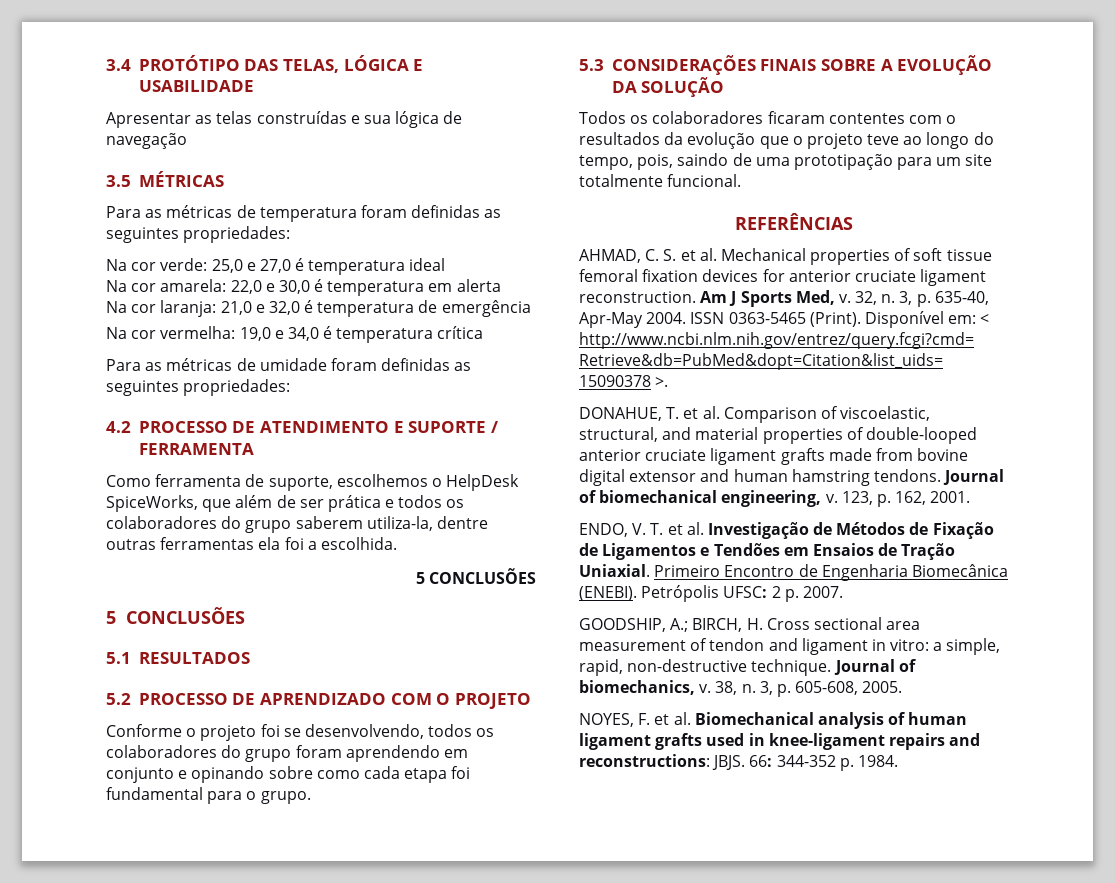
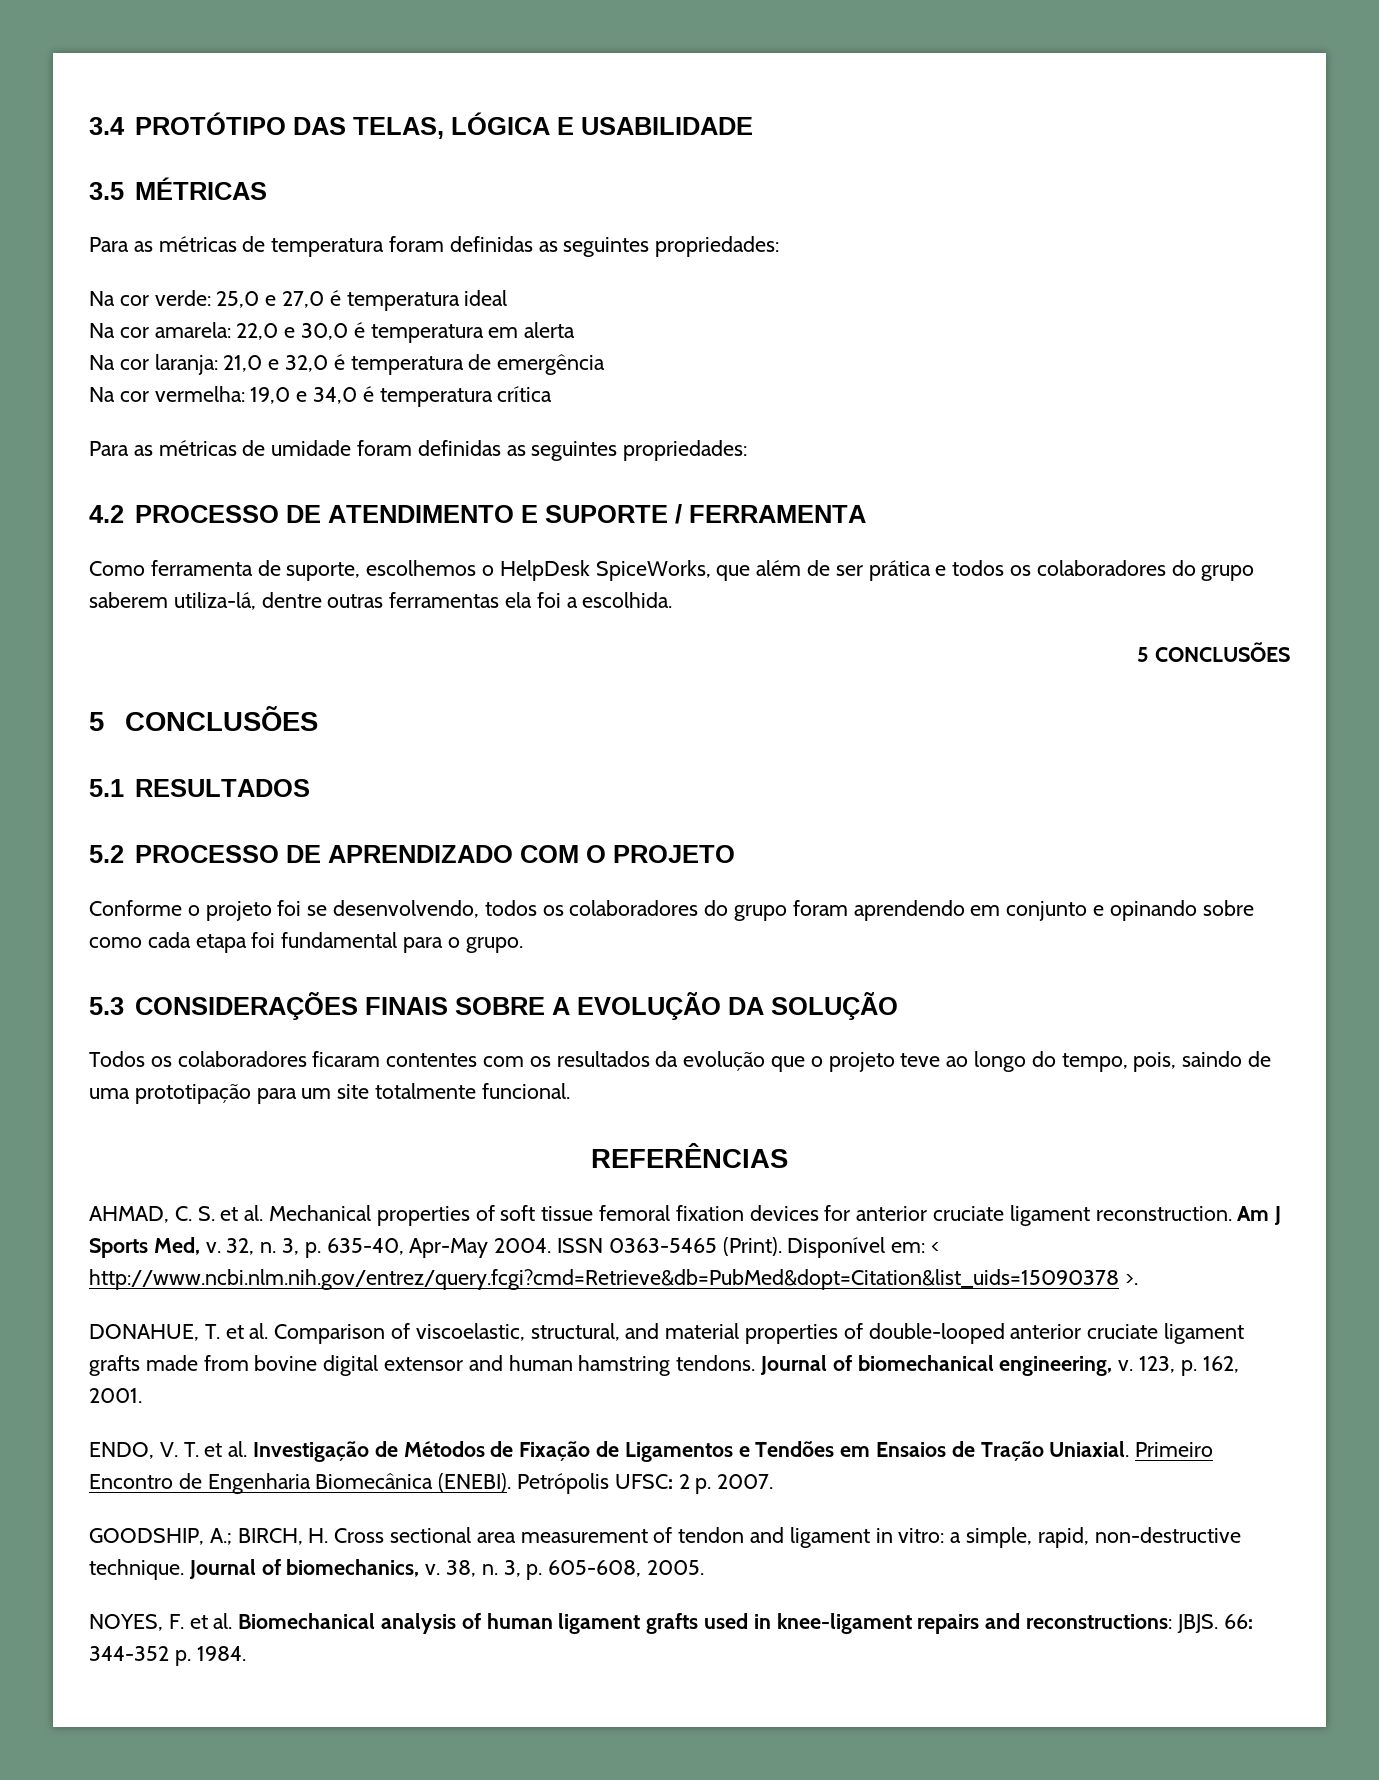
- Apresentar as telas construídas e sua lógica de navegação
- Como ferramenta de suporte, escolhemos o HelpDesk SpiceWorks, que além de ser prática e todos os colaboradores do grupo saberem utiliza-la, dentre outras ferramentas ela foi a escolhida.
+ Como ferramenta de suporte, escolhemos o HelpDesk SpiceWorks, que além de ser prática e todos os colaboradores do grupo saberem utiliza-lá, dentre outras ferramentas ela foi a escolhida.
- Todos os colaboradores ficaram contentes com o resultados da evolução que o projeto teve ao longo do tempo, pois, saindo de uma prototipação para um site totalmente funcional.
+ Todos os colaboradores ficaram contentes com os resultados da evolução que o projeto teve ao longo do tempo, pois, saindo de uma prototipação para um site totalmente funcional.

